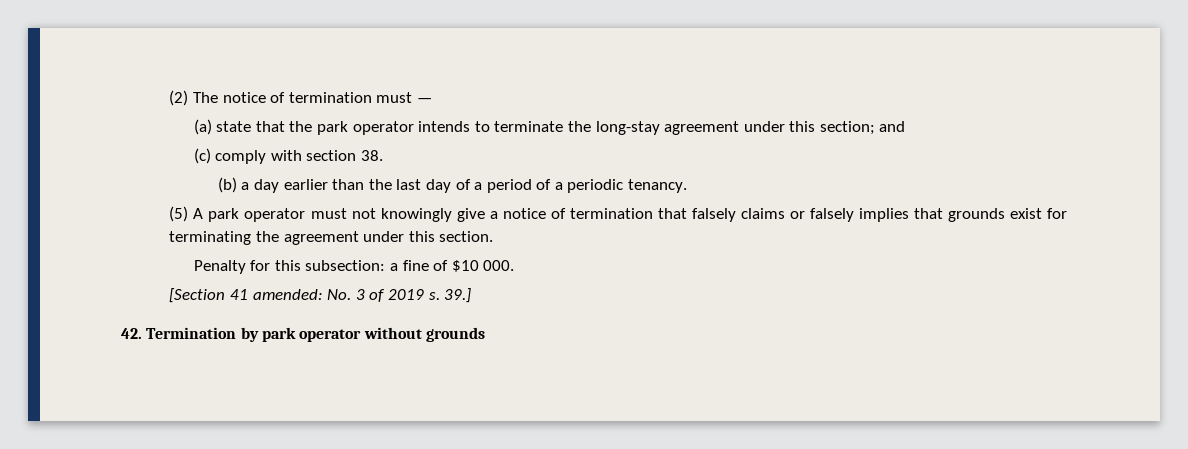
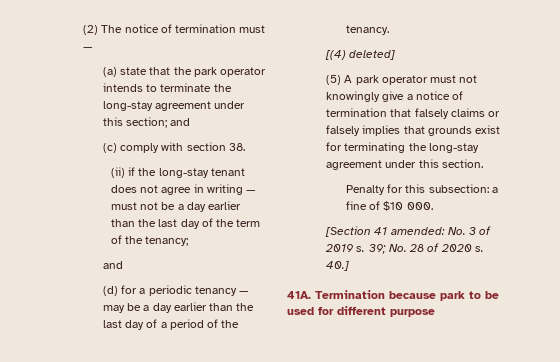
- (b) a day earlier than the last day of a period of a periodic tenancy.
+ (ii) if the long-stay tenant does not agree in writing — must not be a day earlier than the last day of the term of the tenancy;
+ and
+ (d) for a periodic tenancy — may be a day earlier than the last day of a period of the tenancy.
+ [(4) deleted]
- (5) A park operator must not knowingly give a notice of termination that falsely claims or falsely implies that grounds exist for terminating the agreement under this section.
+ (5) A park operator must not knowingly give a notice of termination that falsely claims or falsely implies that grounds exist for terminating the long-stay agreement under this section.
- 39.]
- 42. Termination by park operator without grounds
+ 39; No. 28 of 2020 s. 40.]
+ 41A. Termination because park to be used for different purpose

